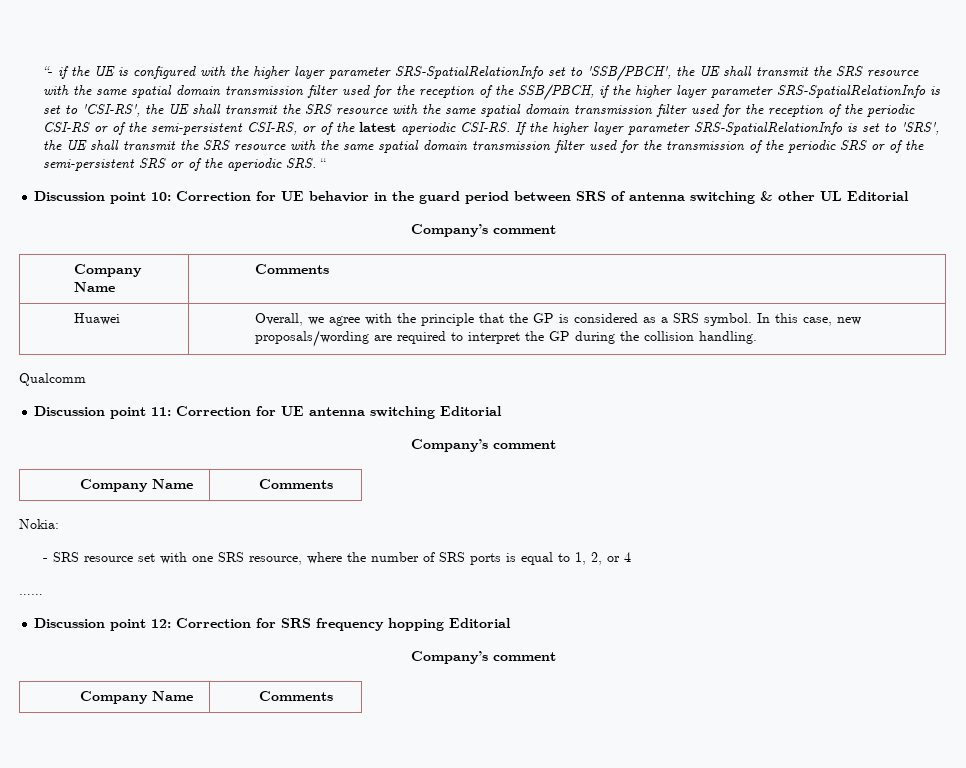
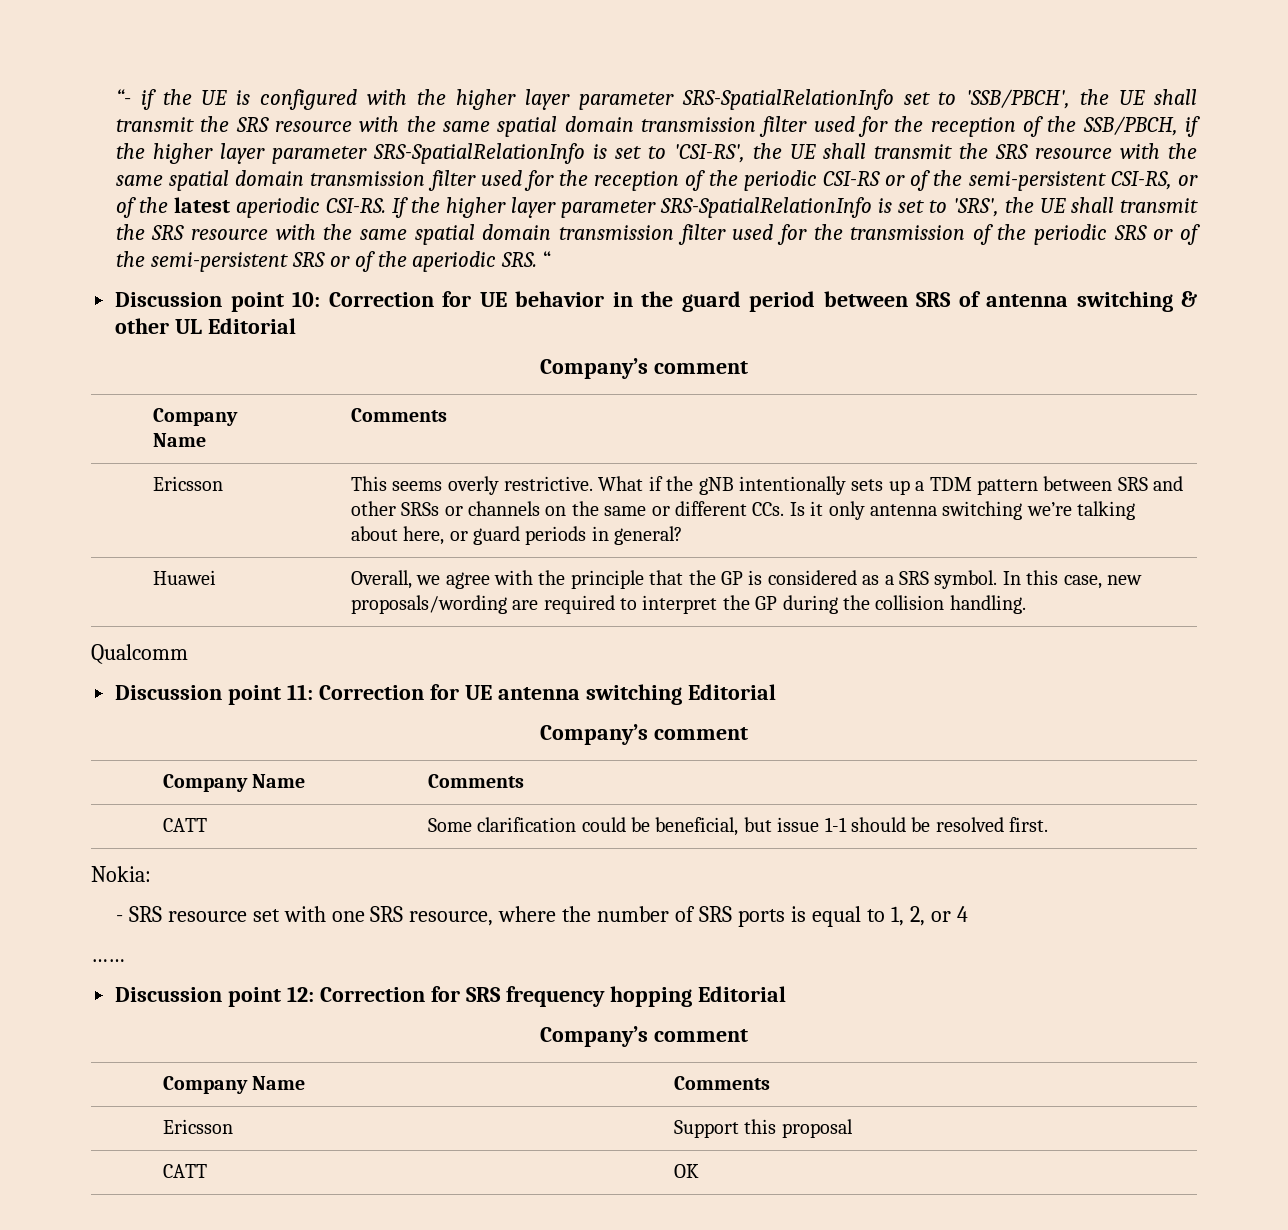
+ Ericsson | This seems overly restrictive. What if the gNB intentionally sets up a TDM pattern between SRS and other SRSs or channels on the same or different CCs. Is it only antenna switching we’re talking about here, or guard periods in general?
+ CATT | Some clarification could be beneficial, but issue 1-1 should be resolved first.
+ Ericsson | Support this proposal
+ CATT | OK

